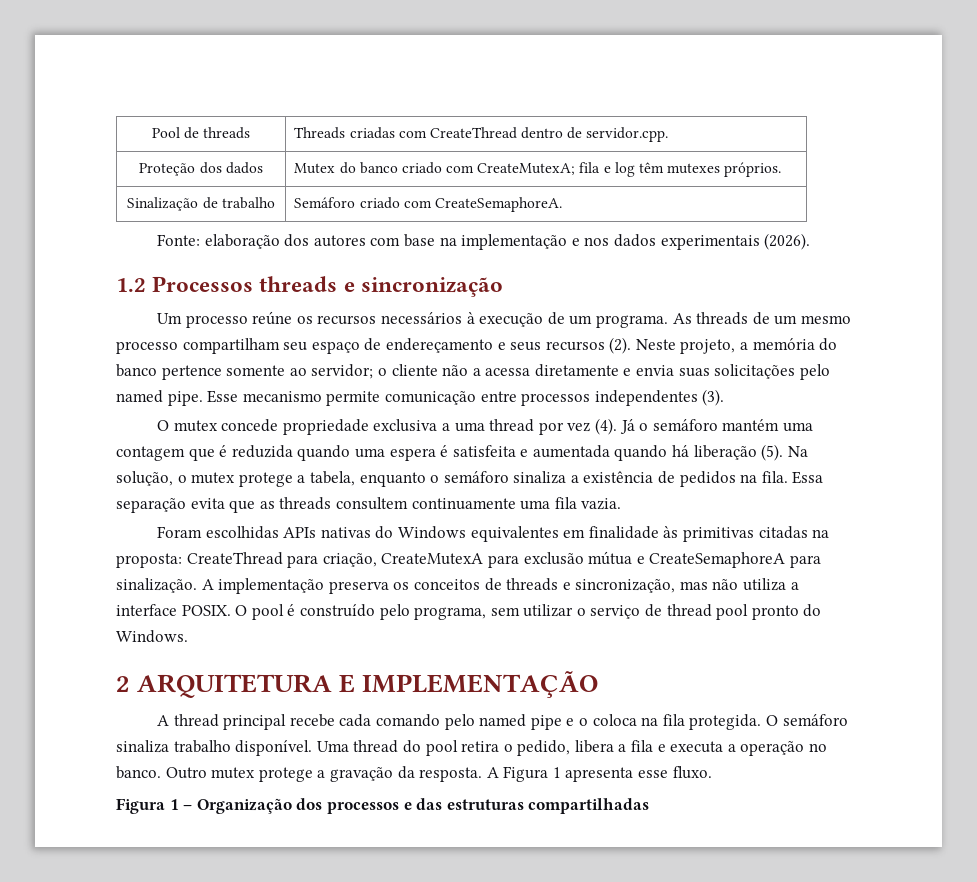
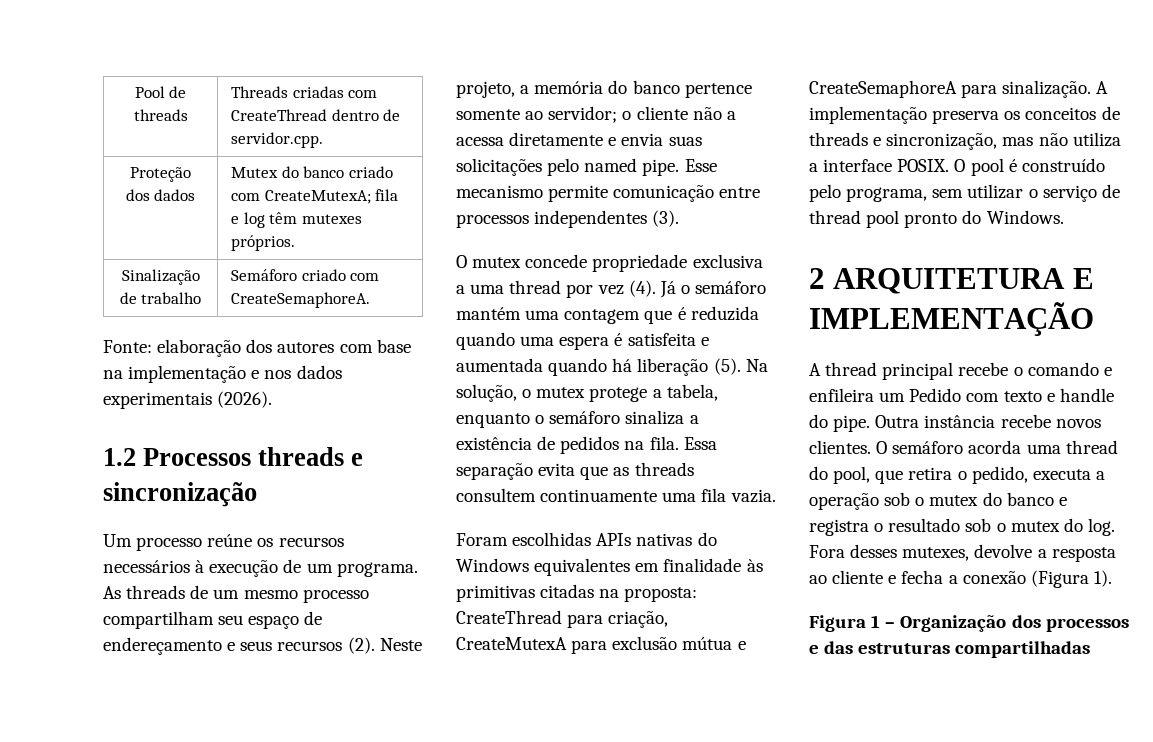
- A thread principal recebe cada comando pelo named pipe e o coloca na fila protegida. O semáforo sinaliza trabalho disponível. Uma thread do pool retira o pedido, libera a fila e executa a operação no banco. Outro mutex protege a gravação da resposta. A Figura 1 apresenta esse fluxo.
+ A thread principal recebe o comando e enfileira um Pedido com texto e handle do pipe. Outra instância recebe novos clientes. O semáforo acorda uma thread do pool, que retira o pedido, executa a operação sob o mutex do banco e registra o resultado sob o mutex do log. Fora desses mutexes, devolve a resposta ao cliente e fecha a conexão (Figura 1).

